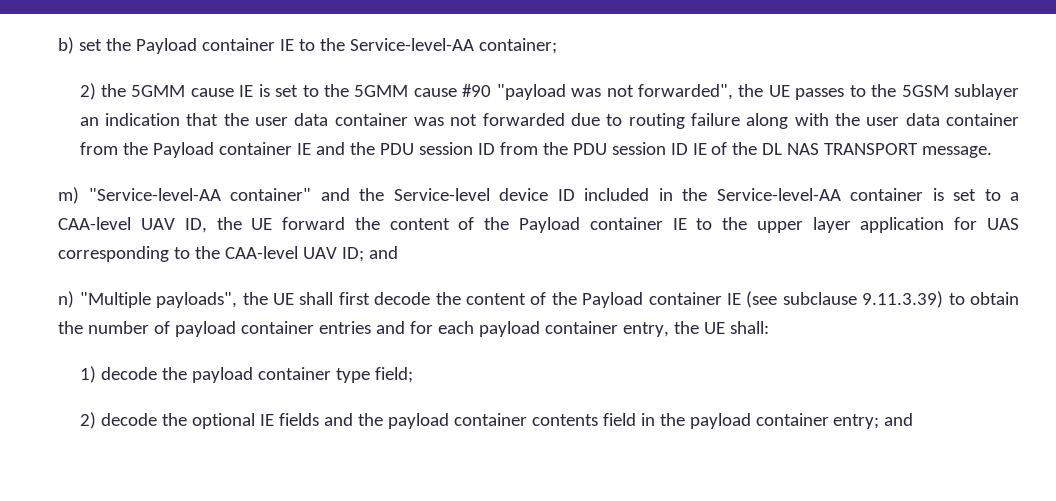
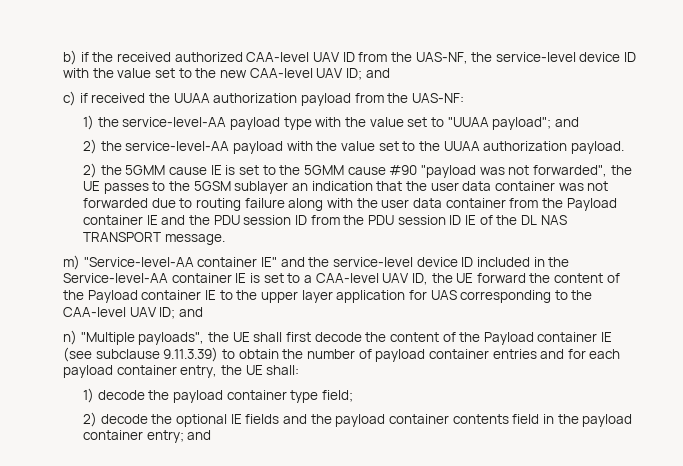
- b) set the Payload container IE to the Service-level-AA container;
+ b) if the received authorized CAA-level UAV ID from the UAS-NF, the service-level device ID with the value set to the new CAA-level UAV ID; and
+ c) if received the UUAA authorization payload from the UAS-NF:
+ 1) the service-level-AA payload type with the value set to "UUAA payload"; and
+ 2) the service-level-AA payload with the value set to the UUAA authorization payload.
- m) "Service-level-AA container" and the Service-level device ID included in the Service-level-AA container is set to a CAA-level UAV ID, the UE forward the content of the Payload container IE to the upper layer application for UAS corresponding to the CAA-level UAV ID; and
+ m) "Service-level-AA container IE" and the service-level device ID included in the Service-level-AA container IE is set to a CAA-level UAV ID, the UE forward the content of the Payload container IE to the upper layer application for UAS corresponding to the CAA-level UAV ID; and

